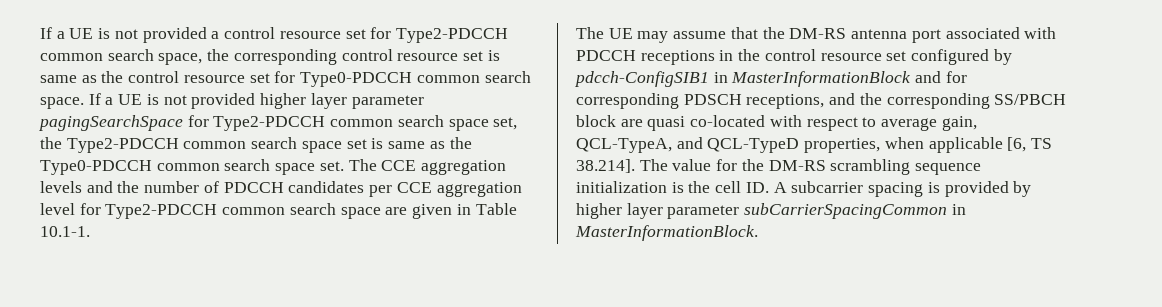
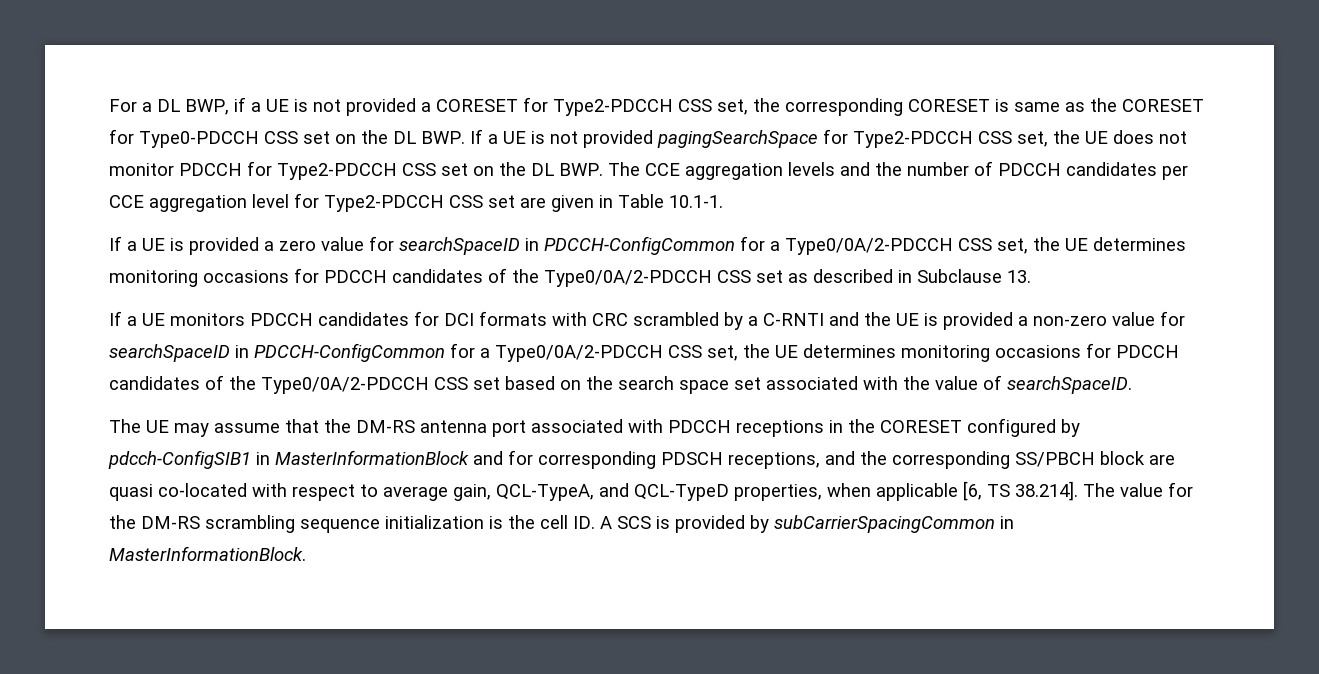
- If a UE is not provided a control resource set for Type2-PDCCH common search space, the corresponding control resource set is same as the control resource set for Type0-PDCCH common search space. If a UE is not provided higher layer parameter pagingSearchSpace for Type2-PDCCH common search space set, the Type2-PDCCH common search space set is same as the Type0-PDCCH common search space set. The CCE aggregation levels and the number of PDCCH candidates per CCE aggregation level for Type2-PDCCH common search space are given in Table 10.1-1.
+ For a DL BWP, if a UE is not provided a CORESET for Type2-PDCCH CSS set, the corresponding CORESET is same as the CORESET for Type0-PDCCH CSS set on the DL BWP. If a UE is not provided pagingSearchSpace for Type2-PDCCH CSS set, the UE does not monitor PDCCH for Type2-PDCCH CSS set on the DL BWP. The CCE aggregation levels and the number of PDCCH candidates per CCE aggregation level for Type2-PDCCH CSS set are given in Table 10.1-1.
+ If a UE is provided a zero value for searchSpaceID in PDCCH-ConfigCommon for a Type0/0A/2-PDCCH CSS set, the UE determines monitoring occasions for PDCCH candidates of the Type0/0A/2-PDCCH CSS set as described in Subclause 13.
+ If a UE monitors PDCCH candidates for DCI formats with CRC scrambled by a C-RNTI and the UE is provided a non-zero value for searchSpaceID in PDCCH-ConfigCommon for a Type0/0A/2-PDCCH CSS set, the UE determines monitoring occasions for PDCCH candidates of the Type0/0A/2-PDCCH CSS set based on the search space set associated with the value of searchSpaceID.
- The UE may assume that the DM-RS antenna port associated with PDCCH receptions in the control resource set configured by pdcch-ConfigSIB1 in MasterInformationBlock and for corresponding PDSCH receptions, and the corresponding SS/PBCH block are quasi co-located with respect to average gain, QCL-TypeA, and QCL-TypeD properties, when applicable [6, TS 38.214]. The value for the DM-RS scrambling sequence initialization is the cell ID. A subcarrier spacing is provided by higher layer parameter subCarrierSpacingCommon in MasterInformationBlock.
+ The UE may assume that the DM-RS antenna port associated with PDCCH receptions in the CORESET configured by pdcch-ConfigSIB1 in MasterInformationBlock and for corresponding PDSCH receptions, and the corresponding SS/PBCH block are quasi co-located with respect to average gain, QCL-TypeA, and QCL-TypeD properties, when applicable [6, TS 38.214]. The value for the DM-RS scrambling sequence initialization is the cell ID. A SCS is provided by subCarrierSpacingCommon in MasterInformationBlock.

